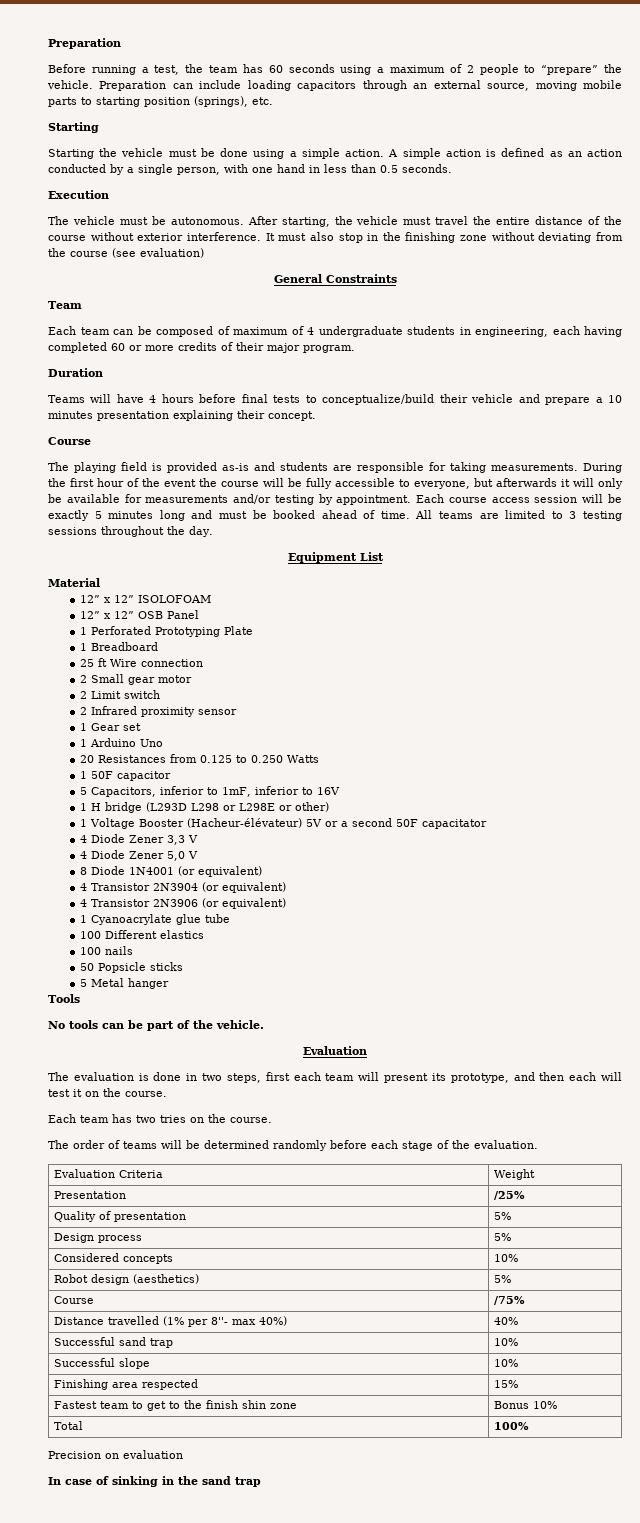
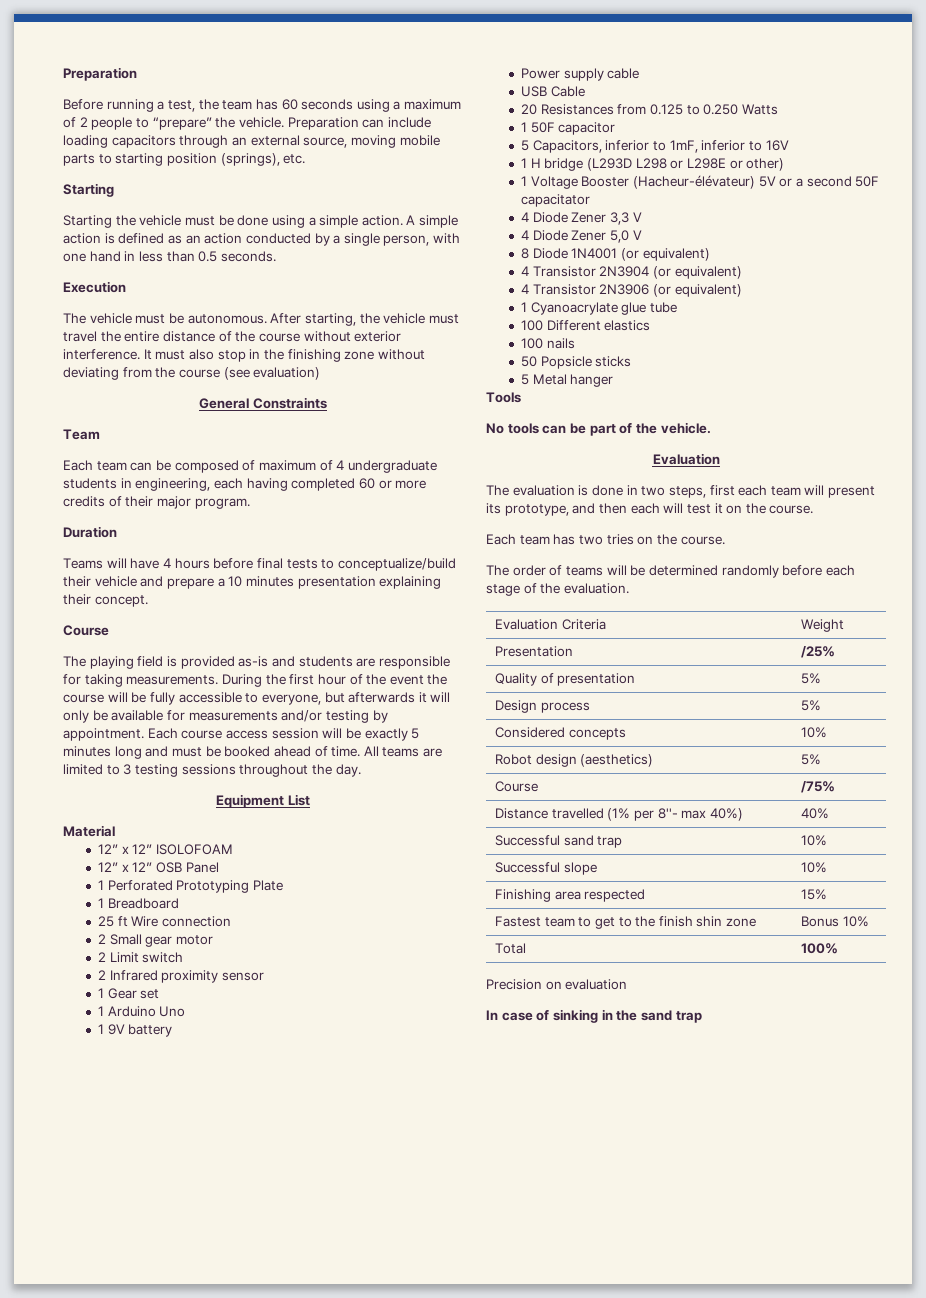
+ 1 9V battery
+ Power supply cable
+ USB Cable

